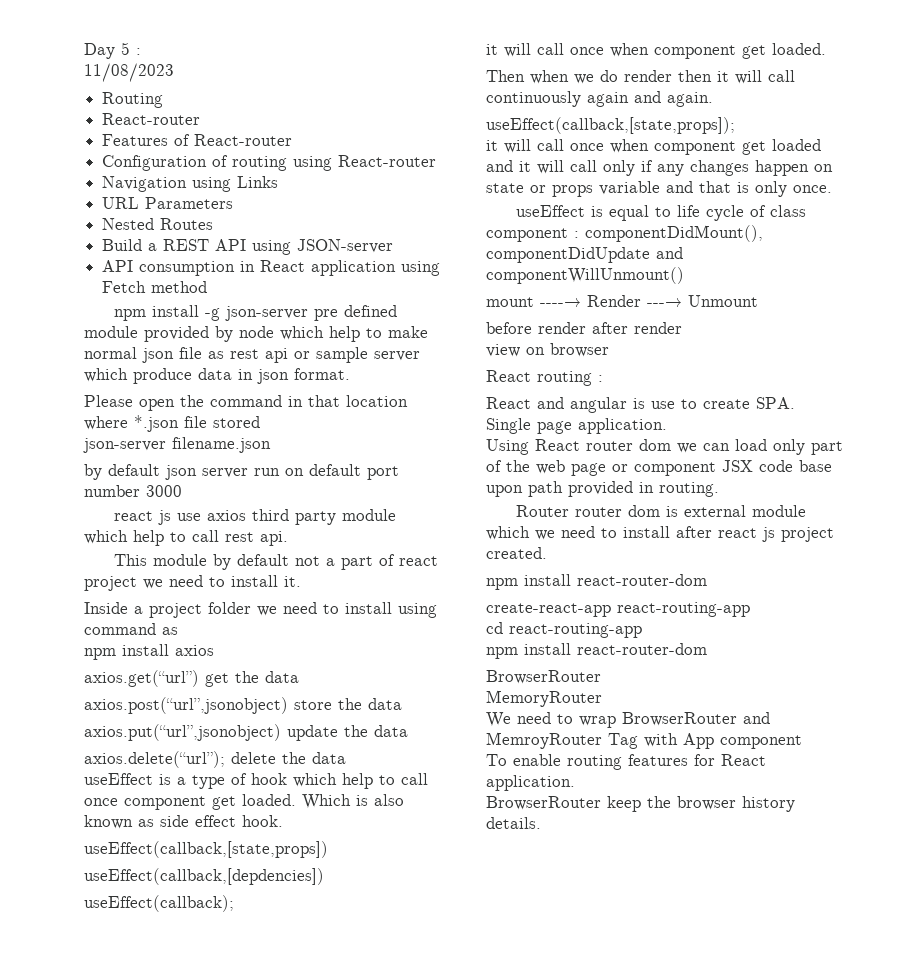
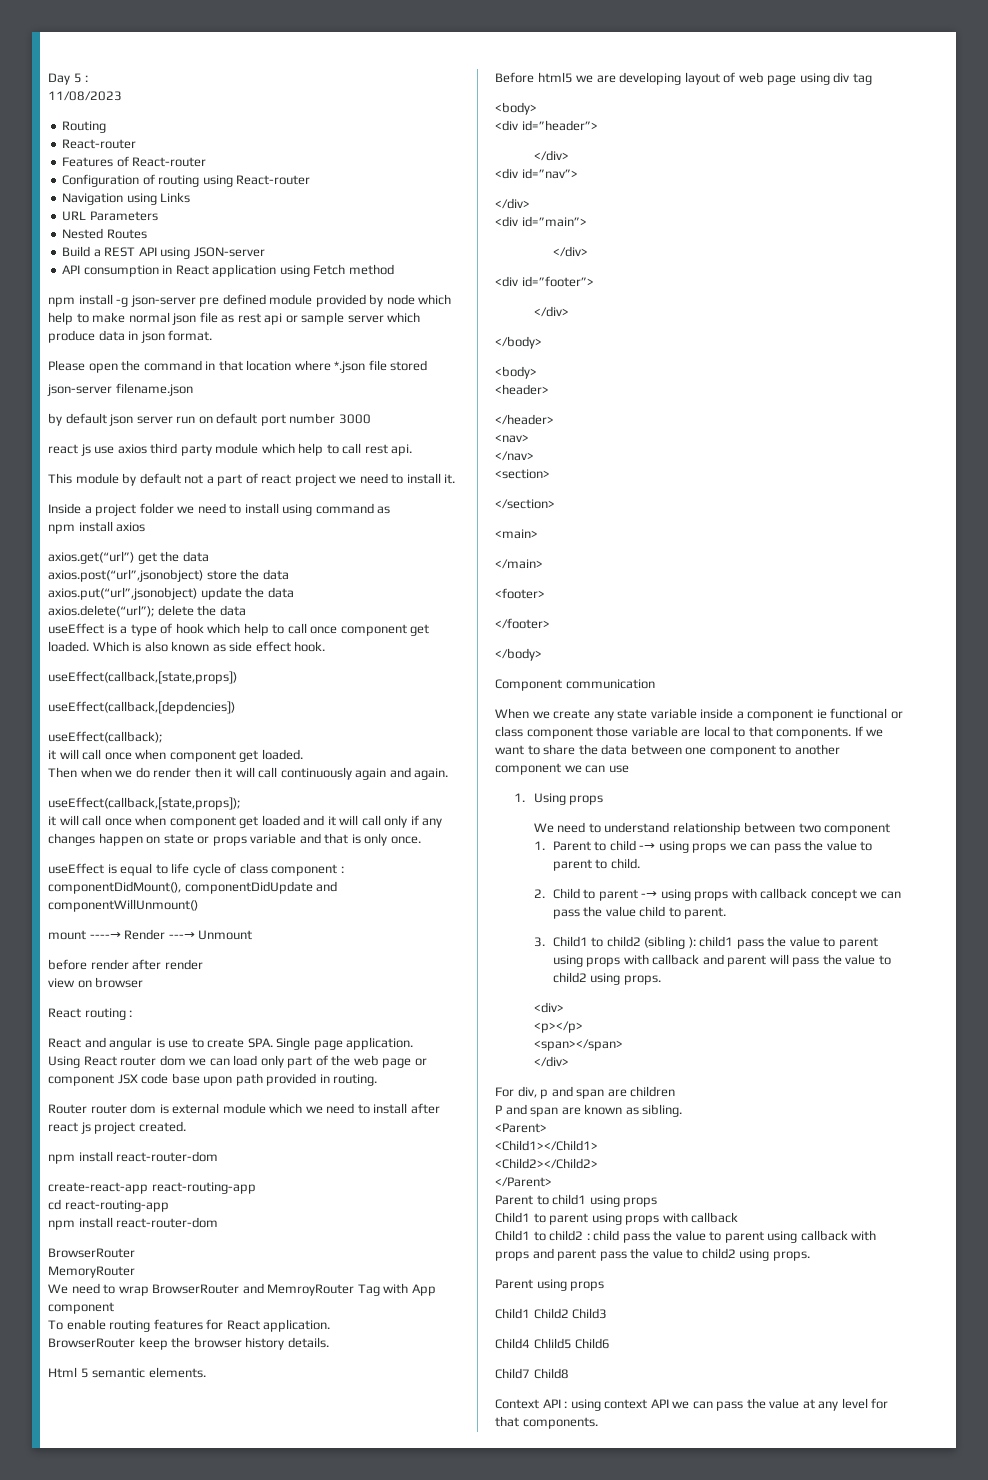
+ Html 5 semantic elements.
+ Before html5 we are developing layout of web page using div tag
+ <body>
+ <div id=”header”>
+ </div>
+ <div id=”nav”>
+ </div>
+ <div id=”main”>
+ </div>
+ <div id=”footer”>
+ </div>
+ </body>
+ <body>
+ <header>
+ </header>
+ <nav>
+ </nav>
+ <section>
+ </section>
+ <main>
+ </main>
+ <footer>
+ </footer>
+ </body>
+ Component communication
+ When we create any state variable inside a component ie functional or class component those variable are local to that components. If we want to share the data between one component to another component we can use
+ 1. Using props
+ We need to understand relationship between two component
+ 1. Parent to child -→ using props we can pass the value to parent to child.
+ 2. Child to parent -→ using props with callback concept we can pass the value child to parent.
+ 3. Child1 to child2 (sibling ): child1 pass the value to parent using props with callback and parent will pass the value to child2 using props.
+ <div>
+ <p></p>
+ <span></span>
+ </div>
+ For div, p and span are children
+ P and span are known as sibling.
+ <Parent>
+ <Child1></Child1>
+ <Child2></Child2>
+ </Parent>
+ Parent to child1 using props
+ Child1 to parent using props with callback
+ Child1 to child2 : child pass the value to parent using callback with props and parent pass the value to child2 using props.
+ Parent using props
+ Child1 Child2 Child3
+ Child4 Chlild5 Child6
+ Child7 Child8
+ Context API : using context API we can pass the value at any level for that components.

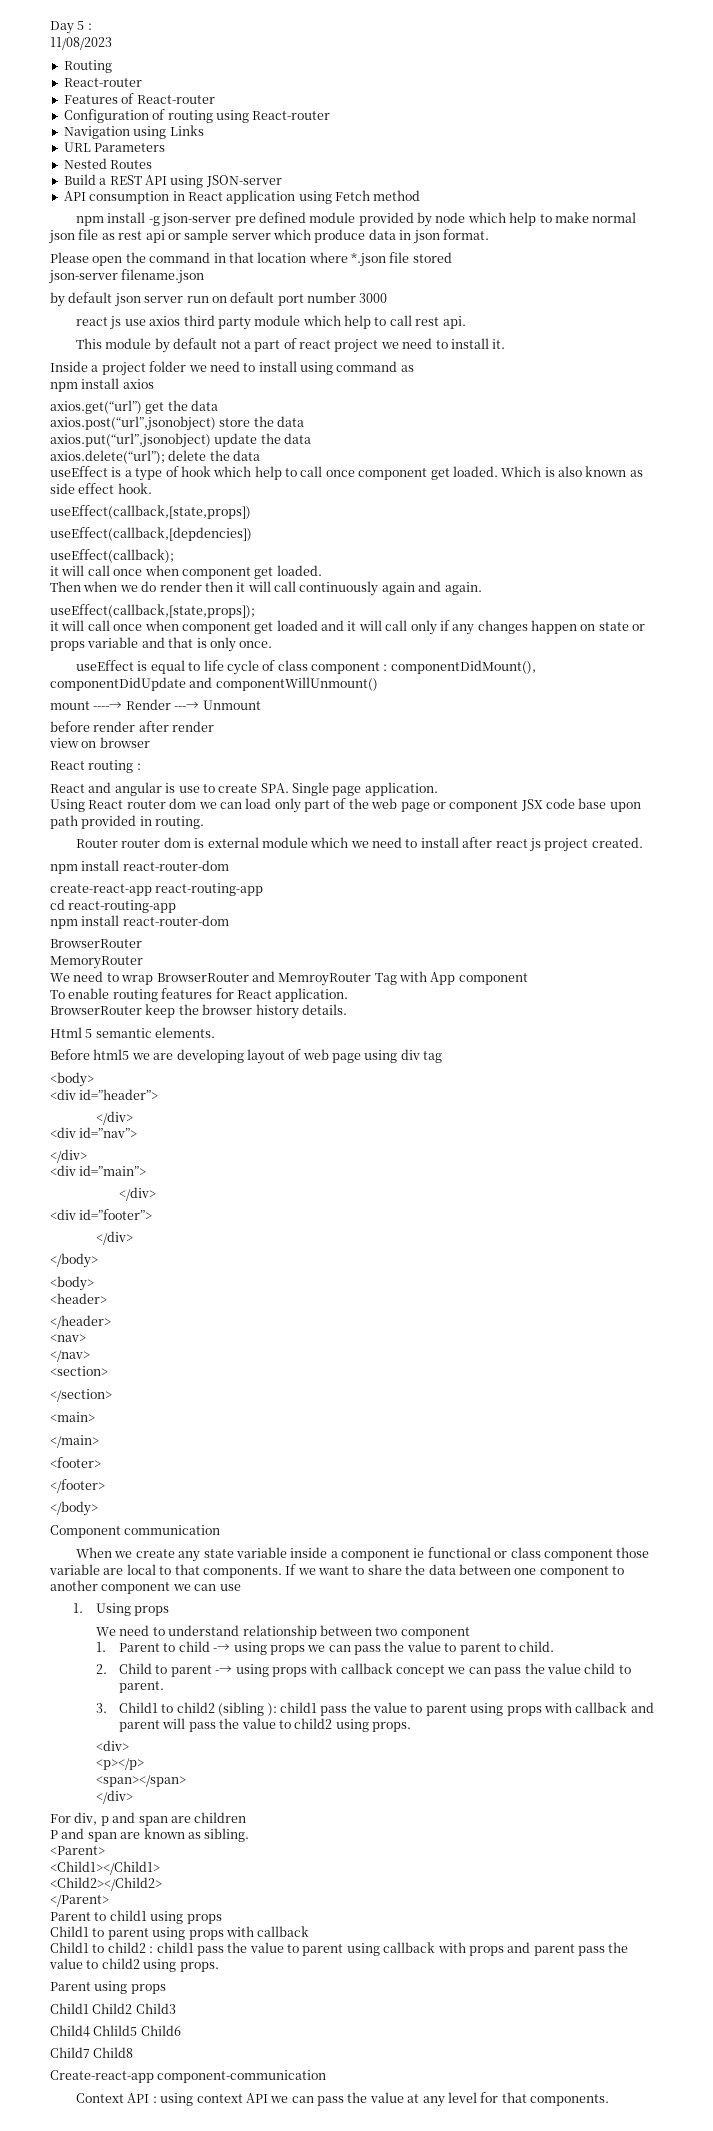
- Child1 to child2 : child pass the value to parent using callback with props and parent pass the value to child2 using props.
+ Child1 to child2 : child1 pass the value to parent using callback with props and parent pass the value to child2 using props.
+ Create-react-app component-communication

